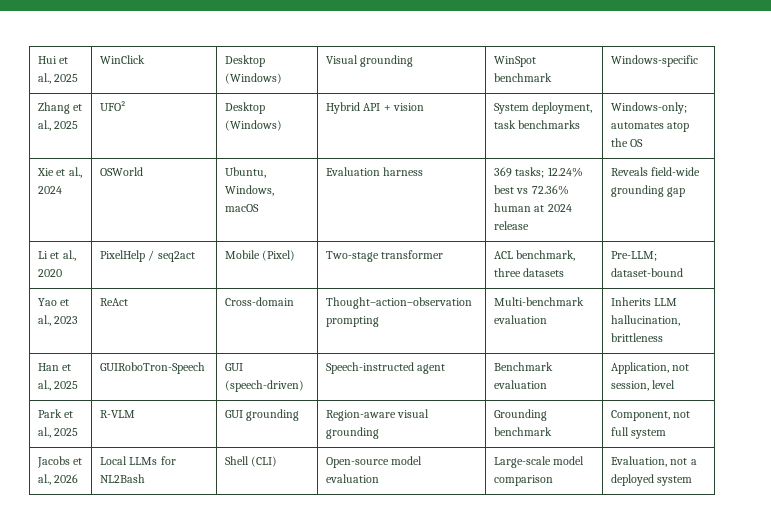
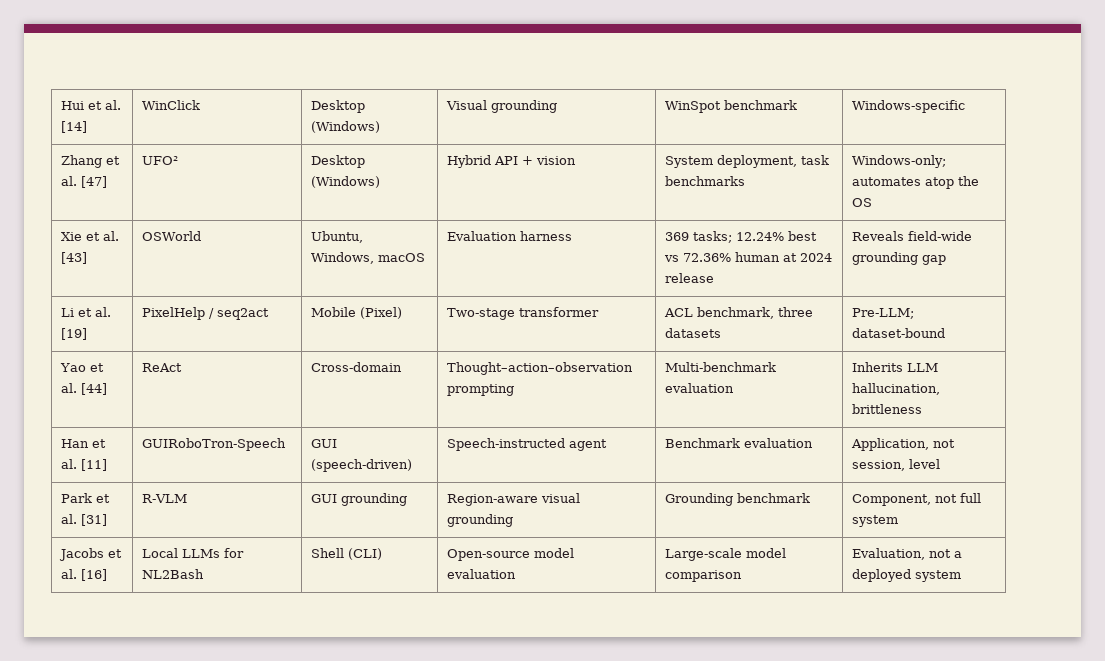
- Hui et al., 2025 | WinClick | Desktop (Windows) | Visual grounding | WinSpot benchmark | Windows-specific
+ Hui et al. [14] | WinClick | Desktop (Windows) | Visual grounding | WinSpot benchmark | Windows-specific
- Zhang et al., 2025 | UFO² | Desktop (Windows) | Hybrid API + vision | System deployment, task benchmarks | Windows-only; automates atop the OS
+ Zhang et al. [47] | UFO² | Desktop (Windows) | Hybrid API + vision | System deployment, task benchmarks | Windows-only; automates atop the OS
- Xie et al., 2024 | OSWorld | Ubuntu, Windows, macOS | Evaluation harness | 369 tasks; 12.24% best vs 72.36% human at 2024 release | Reveals field-wide grounding gap
+ Xie et al. [43] | OSWorld | Ubuntu, Windows, macOS | Evaluation harness | 369 tasks; 12.24% best vs 72.36% human at 2024 release | Reveals field-wide grounding gap
- Li et al., 2020 | PixelHelp / seq2act | Mobile (Pixel) | Two-stage transformer | ACL benchmark, three datasets | Pre-LLM; dataset-bound
+ Li et al. [19] | PixelHelp / seq2act | Mobile (Pixel) | Two-stage transformer | ACL benchmark, three datasets | Pre-LLM; dataset-bound
- Yao et al., 2023 | ReAct | Cross-domain | Thought–action–observation prompting | Multi-benchmark evaluation | Inherits LLM hallucination, brittleness
+ Yao et al. [44] | ReAct | Cross-domain | Thought–action–observation prompting | Multi-benchmark evaluation | Inherits LLM hallucination, brittleness
- Han et al., 2025 | GUIRoboTron-Speech | GUI (speech-driven) | Speech-instructed agent | Benchmark evaluation | Application, not session, level
+ Han et al. [11] | GUIRoboTron-Speech | GUI (speech-driven) | Speech-instructed agent | Benchmark evaluation | Application, not session, level
- Park et al., 2025 | R-VLM | GUI grounding | Region-aware visual grounding | Grounding benchmark | Component, not full system
+ Park et al. [31] | R-VLM | GUI grounding | Region-aware visual grounding | Grounding benchmark | Component, not full system
- Jacobs et al., 2026 | Local LLMs for NL2Bash | Shell (CLI) | Open-source model evaluation | Large-scale model comparison | Evaluation, not a deployed system
+ Jacobs et al. [16] | Local LLMs for NL2Bash | Shell (CLI) | Open-source model evaluation | Large-scale model comparison | Evaluation, not a deployed system

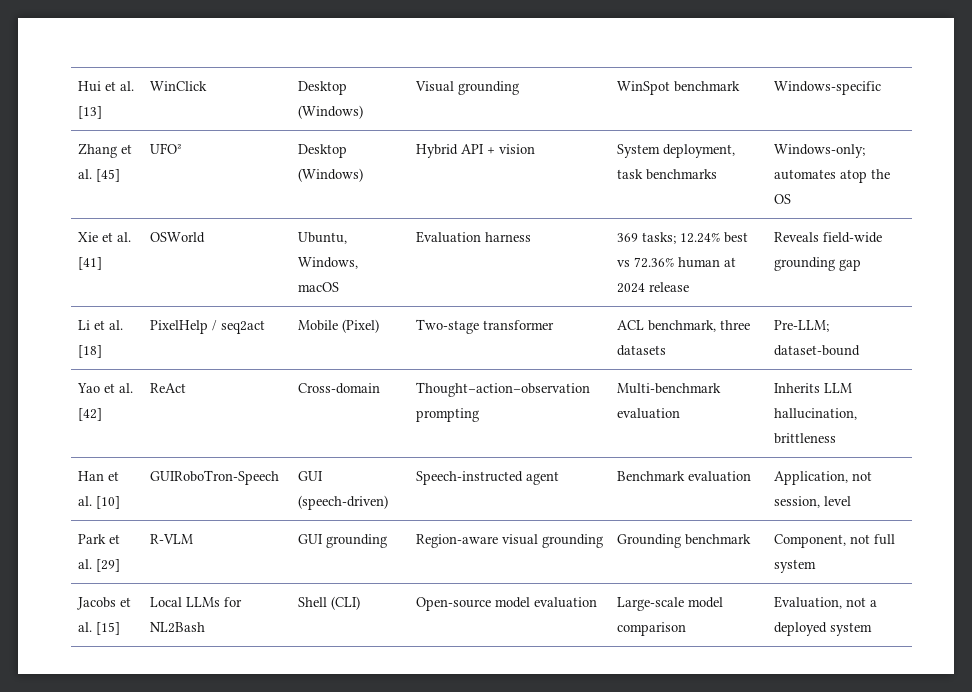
- Hui et al. [14] | WinClick | Desktop (Windows) | Visual grounding | WinSpot benchmark | Windows-specific
+ Hui et al. [13] | WinClick | Desktop (Windows) | Visual grounding | WinSpot benchmark | Windows-specific
- Zhang et al. [47] | UFO² | Desktop (Windows) | Hybrid API + vision | System deployment, task benchmarks | Windows-only; automates atop the OS
+ Zhang et al. [45] | UFO² | Desktop (Windows) | Hybrid API + vision | System deployment, task benchmarks | Windows-only; automates atop the OS
- Xie et al. [43] | OSWorld | Ubuntu, Windows, macOS | Evaluation harness | 369 tasks; 12.24% best vs 72.36% human at 2024 release | Reveals field-wide grounding gap
+ Xie et al. [41] | OSWorld | Ubuntu, Windows, macOS | Evaluation harness | 369 tasks; 12.24% best vs 72.36% human at 2024 release | Reveals field-wide grounding gap
- Li et al. [19] | PixelHelp / seq2act | Mobile (Pixel) | Two-stage transformer | ACL benchmark, three datasets | Pre-LLM; dataset-bound
+ Li et al. [18] | PixelHelp / seq2act | Mobile (Pixel) | Two-stage transformer | ACL benchmark, three datasets | Pre-LLM; dataset-bound
- Yao et al. [44] | ReAct | Cross-domain | Thought–action–observation prompting | Multi-benchmark evaluation | Inherits LLM hallucination, brittleness
+ Yao et al. [42] | ReAct | Cross-domain | Thought–action–observation prompting | Multi-benchmark evaluation | Inherits LLM hallucination, brittleness
- Han et al. [11] | GUIRoboTron-Speech | GUI (speech-driven) | Speech-instructed agent | Benchmark evaluation | Application, not session, level
+ Han et al. [10] | GUIRoboTron-Speech | GUI (speech-driven) | Speech-instructed agent | Benchmark evaluation | Application, not session, level
- Park et al. [31] | R-VLM | GUI grounding | Region-aware visual grounding | Grounding benchmark | Component, not full system
+ Park et al. [29] | R-VLM | GUI grounding | Region-aware visual grounding | Grounding benchmark | Component, not full system
- Jacobs et al. [16] | Local LLMs for NL2Bash | Shell (CLI) | Open-source model evaluation | Large-scale model comparison | Evaluation, not a deployed system
+ Jacobs et al. [15] | Local LLMs for NL2Bash | Shell (CLI) | Open-source model evaluation | Large-scale model comparison | Evaluation, not a deployed system

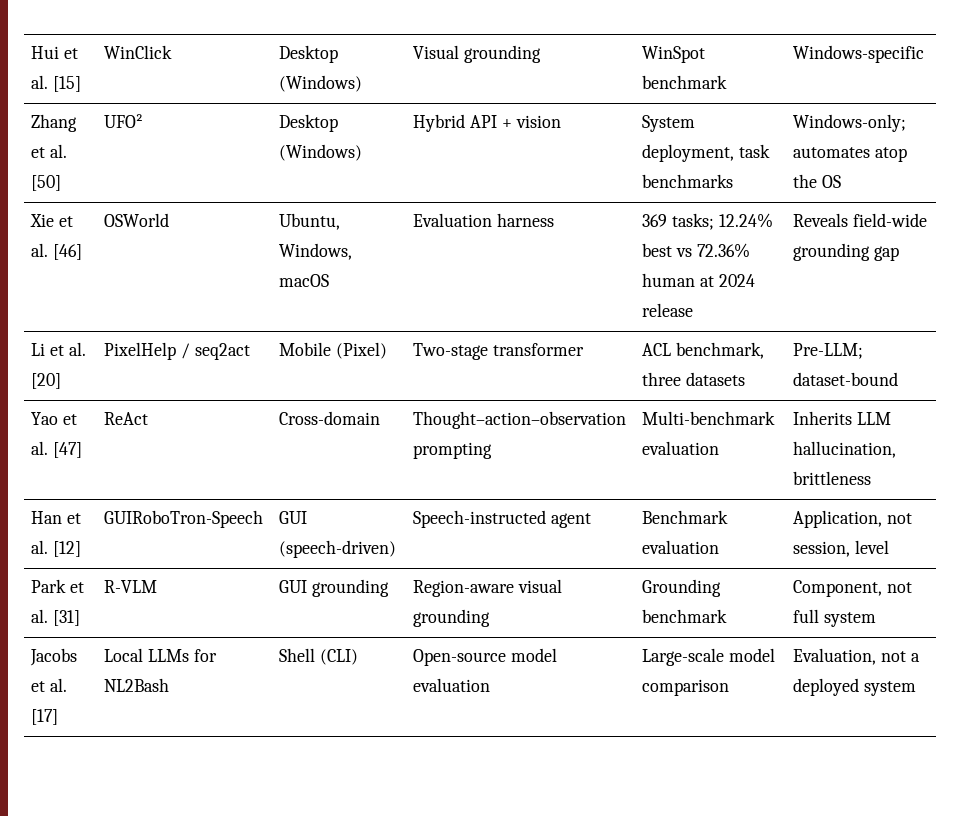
- Hui et al. [13] | WinClick | Desktop (Windows) | Visual grounding | WinSpot benchmark | Windows-specific
+ Hui et al. [15] | WinClick | Desktop (Windows) | Visual grounding | WinSpot benchmark | Windows-specific
- Zhang et al. [45] | UFO² | Desktop (Windows) | Hybrid API + vision | System deployment, task benchmarks | Windows-only; automates atop the OS
+ Zhang et al. [50] | UFO² | Desktop (Windows) | Hybrid API + vision | System deployment, task benchmarks | Windows-only; automates atop the OS
- Xie et al. [41] | OSWorld | Ubuntu, Windows, macOS | Evaluation harness | 369 tasks; 12.24% best vs 72.36% human at 2024 release | Reveals field-wide grounding gap
+ Xie et al. [46] | OSWorld | Ubuntu, Windows, macOS | Evaluation harness | 369 tasks; 12.24% best vs 72.36% human at 2024 release | Reveals field-wide grounding gap
- Li et al. [18] | PixelHelp / seq2act | Mobile (Pixel) | Two-stage transformer | ACL benchmark, three datasets | Pre-LLM; dataset-bound
+ Li et al. [20] | PixelHelp / seq2act | Mobile (Pixel) | Two-stage transformer | ACL benchmark, three datasets | Pre-LLM; dataset-bound
- Yao et al. [42] | ReAct | Cross-domain | Thought–action–observation prompting | Multi-benchmark evaluation | Inherits LLM hallucination, brittleness
+ Yao et al. [47] | ReAct | Cross-domain | Thought–action–observation prompting | Multi-benchmark evaluation | Inherits LLM hallucination, brittleness
- Han et al. [10] | GUIRoboTron-Speech | GUI (speech-driven) | Speech-instructed agent | Benchmark evaluation | Application, not session, level
+ Han et al. [12] | GUIRoboTron-Speech | GUI (speech-driven) | Speech-instructed agent | Benchmark evaluation | Application, not session, level
- Park et al. [29] | R-VLM | GUI grounding | Region-aware visual grounding | Grounding benchmark | Component, not full system
+ Park et al. [31] | R-VLM | GUI grounding | Region-aware visual grounding | Grounding benchmark | Component, not full system
- Jacobs et al. [15] | Local LLMs for NL2Bash | Shell (CLI) | Open-source model evaluation | Large-scale model comparison | Evaluation, not a deployed system
+ Jacobs et al. [17] | Local LLMs for NL2Bash | Shell (CLI) | Open-source model evaluation | Large-scale model comparison | Evaluation, not a deployed system

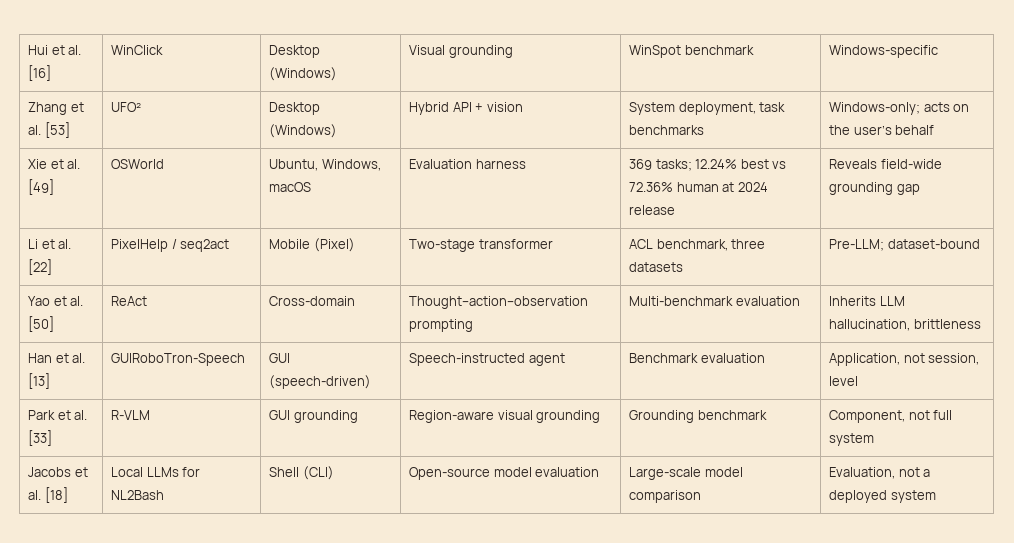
- Hui et al. [15] | WinClick | Desktop (Windows) | Visual grounding | WinSpot benchmark | Windows-specific
+ Hui et al. [16] | WinClick | Desktop (Windows) | Visual grounding | WinSpot benchmark | Windows-specific
- Zhang et al. [50] | UFO² | Desktop (Windows) | Hybrid API + vision | System deployment, task benchmarks | Windows-only; automates atop the OS
+ Zhang et al. [53] | UFO² | Desktop (Windows) | Hybrid API + vision | System deployment, task benchmarks | Windows-only; acts on the user’s behalf
- Xie et al. [46] | OSWorld | Ubuntu, Windows, macOS | Evaluation harness | 369 tasks; 12.24% best vs 72.36% human at 2024 release | Reveals field-wide grounding gap
+ Xie et al. [49] | OSWorld | Ubuntu, Windows, macOS | Evaluation harness | 369 tasks; 12.24% best vs 72.36% human at 2024 release | Reveals field-wide grounding gap
- Li et al. [20] | PixelHelp / seq2act | Mobile (Pixel) | Two-stage transformer | ACL benchmark, three datasets | Pre-LLM; dataset-bound
+ Li et al. [22] | PixelHelp / seq2act | Mobile (Pixel) | Two-stage transformer | ACL benchmark, three datasets | Pre-LLM; dataset-bound
- Yao et al. [47] | ReAct | Cross-domain | Thought–action–observation prompting | Multi-benchmark evaluation | Inherits LLM hallucination, brittleness
+ Yao et al. [50] | ReAct | Cross-domain | Thought–action–observation prompting | Multi-benchmark evaluation | Inherits LLM hallucination, brittleness
- Han et al. [12] | GUIRoboTron-Speech | GUI (speech-driven) | Speech-instructed agent | Benchmark evaluation | Application, not session, level
+ Han et al. [13] | GUIRoboTron-Speech | GUI (speech-driven) | Speech-instructed agent | Benchmark evaluation | Application, not session, level
- Park et al. [31] | R-VLM | GUI grounding | Region-aware visual grounding | Grounding benchmark | Component, not full system
+ Park et al. [33] | R-VLM | GUI grounding | Region-aware visual grounding | Grounding benchmark | Component, not full system
- Jacobs et al. [17] | Local LLMs for NL2Bash | Shell (CLI) | Open-source model evaluation | Large-scale model comparison | Evaluation, not a deployed system
+ Jacobs et al. [18] | Local LLMs for NL2Bash | Shell (CLI) | Open-source model evaluation | Large-scale model comparison | Evaluation, not a deployed system

